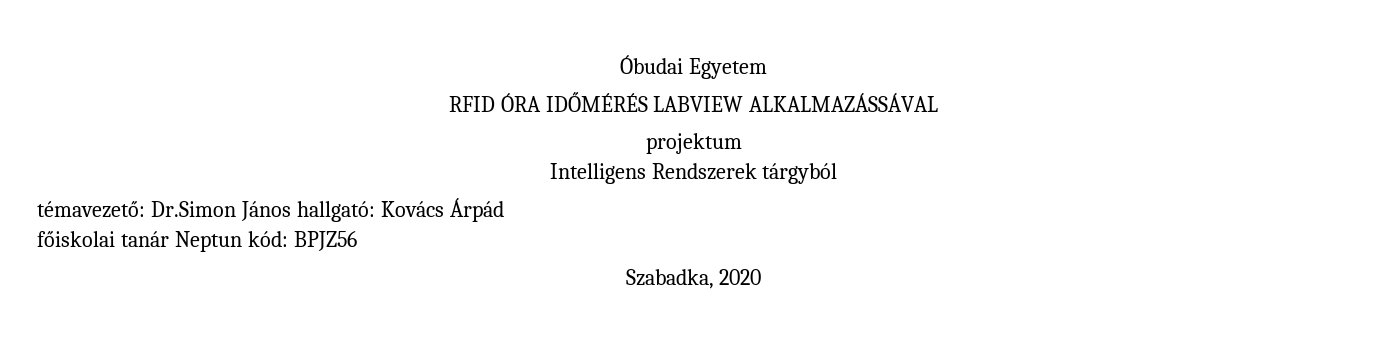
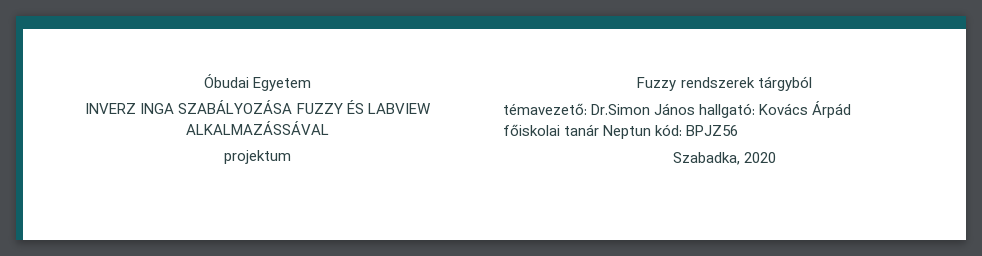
- RFID ÓRA IDŐMÉRÉS LABVIEW ALKALMAZÁSSÁVAL
+ INVERZ INGA SZABÁLYOZÁSA FUZZY ÉS LABVIEW ALKALMAZÁSSÁVAL
- Intelligens Rendszerek tárgyból
+ Fuzzy rendszerek tárgyból

